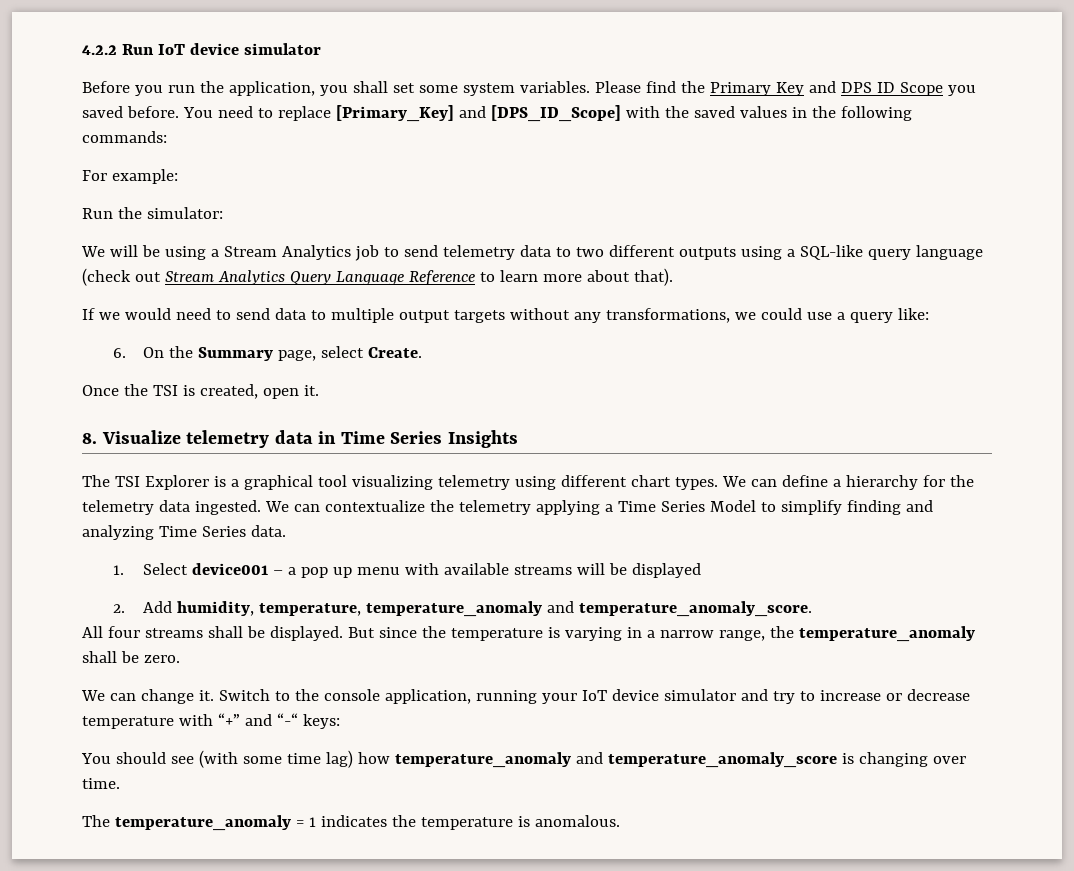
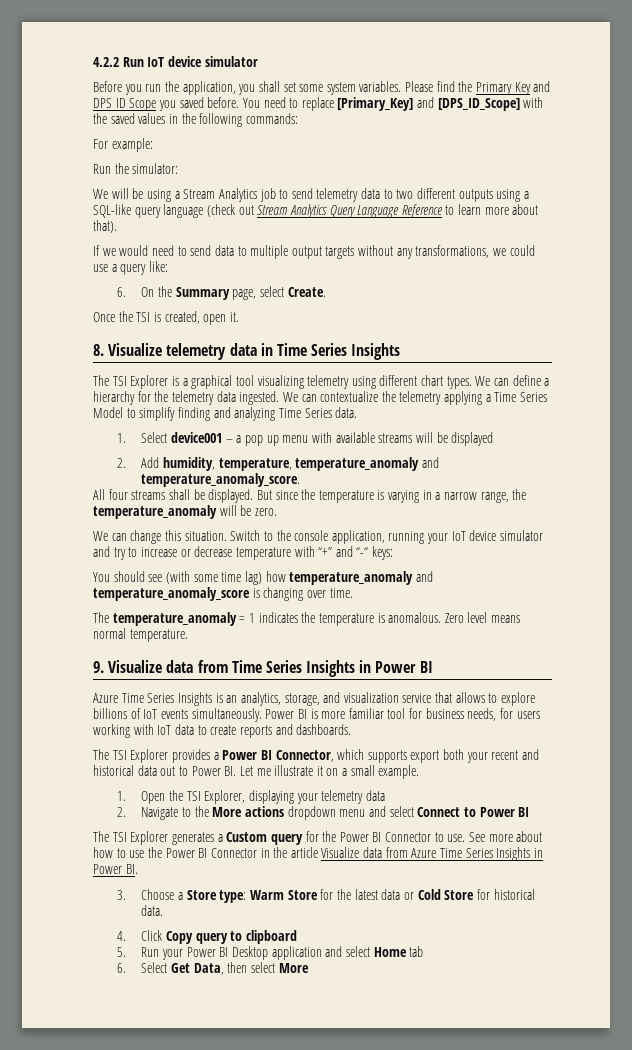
- But since the temperature is varying in a narrow range, the temperature_anomaly shall be zero.
+ But since the temperature is varying in a narrow range, the temperature_anomaly will be zero.
- We can change it.
+ We can change this situation.
+ Zero level means normal temperature.
+ 9. Visualize data from Time Series Insights in Power BI
+ Azure Time Series Insights is an analytics, storage, and visualization service that allows to explore billions of IoT events simultaneously. Power BI is more familiar tool for business needs, for users working with IoT data to create reports and dashboards.
+ The TSI Explorer provides a Power BI Connector, which supports export both your recent and historical data out to Power BI. Let me illustrate it on a small example.
+ 1. Open the TSI Explorer, displaying your telemetry data
+ 2. Navigate to the More actions dropdown menu and select Connect to Power BI
+ The TSI Explorer generates a Custom query for the Power BI Connector to use. See more about how to use the Power BI Connector in the article Visualize data from Azure Time Series Insights in Power BI.
+ 3. Choose a Store type: Warm Store for the latest data or Cold Store for historical data.
+ 4. Click Copy query to clipboard
+ 5. Run your Power BI Desktop application and select Home tab
+ 6. Select Get Data, then select More

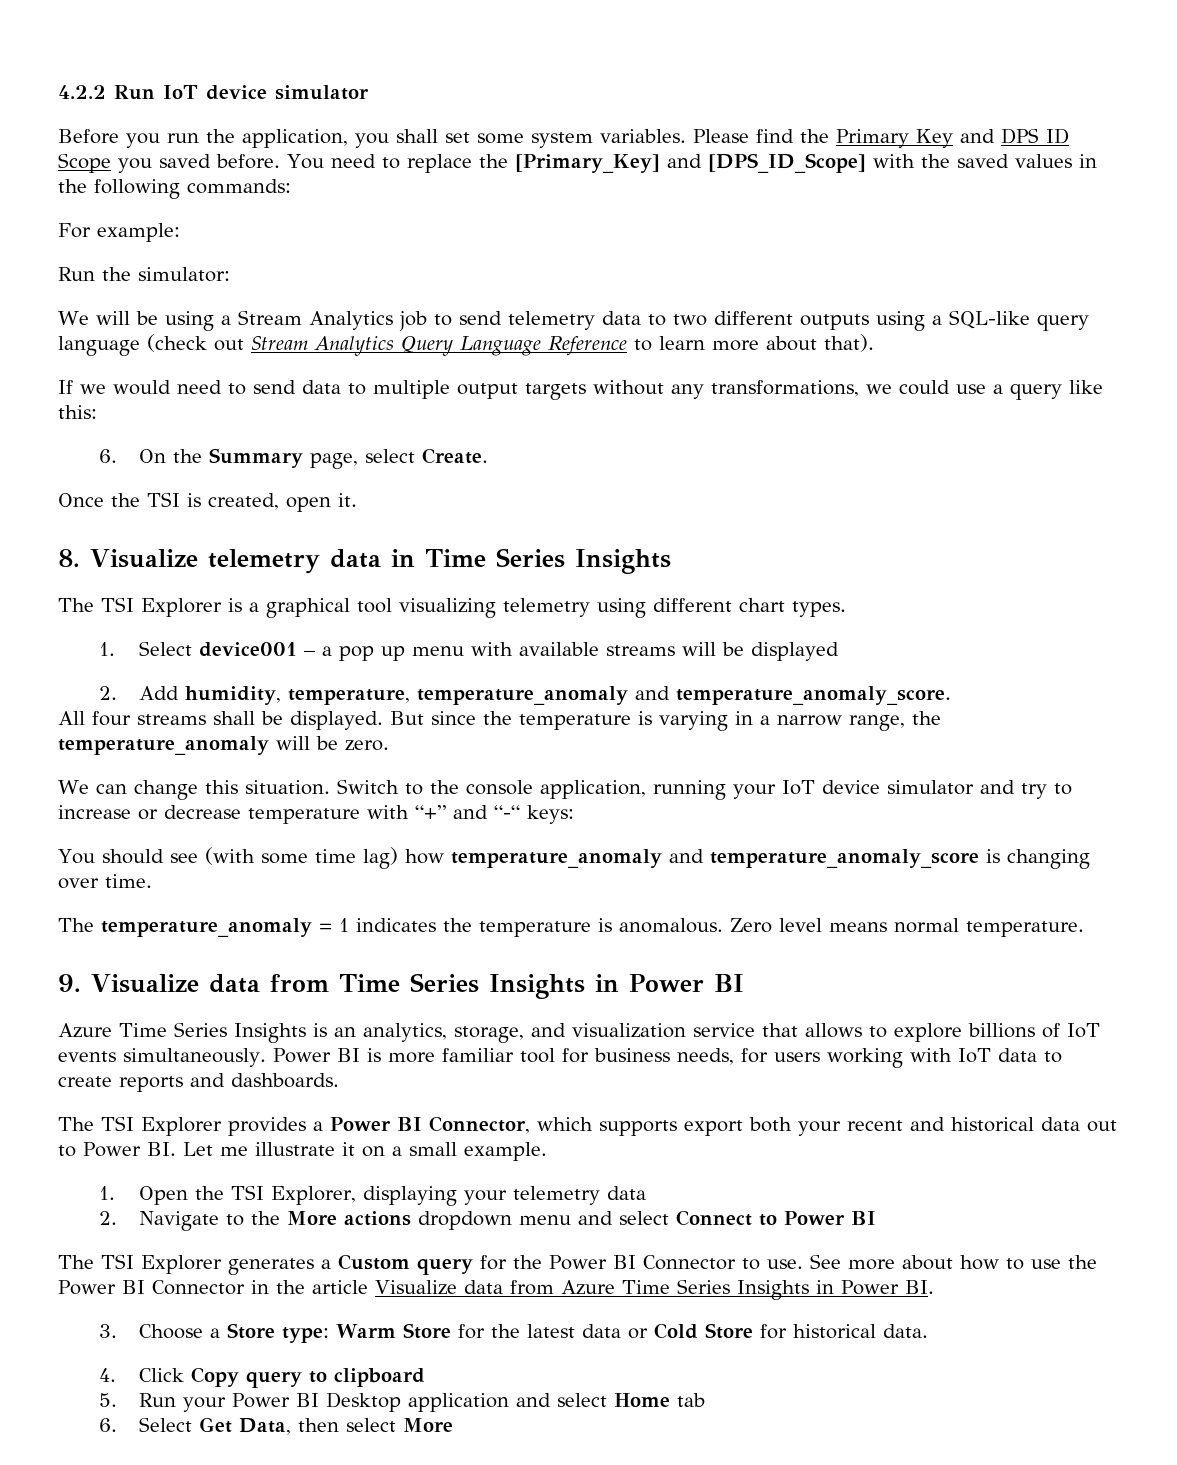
- You need to replace [Primary_Key] and [DPS_ID_Scope] with the saved values in the following commands:
+ You need to replace the [Primary_Key] and [DPS_ID_Scope] with the saved values in the following commands:
- If we would need to send data to multiple output targets without any transformations, we could use a query like:
+ If we would need to send data to multiple output targets without any transformations, we could use a query like this:
- We can define a hierarchy for the telemetry data ingested. We can contextualize the telemetry applying a Time Series Model to simplify finding and analyzing Time Series data.

